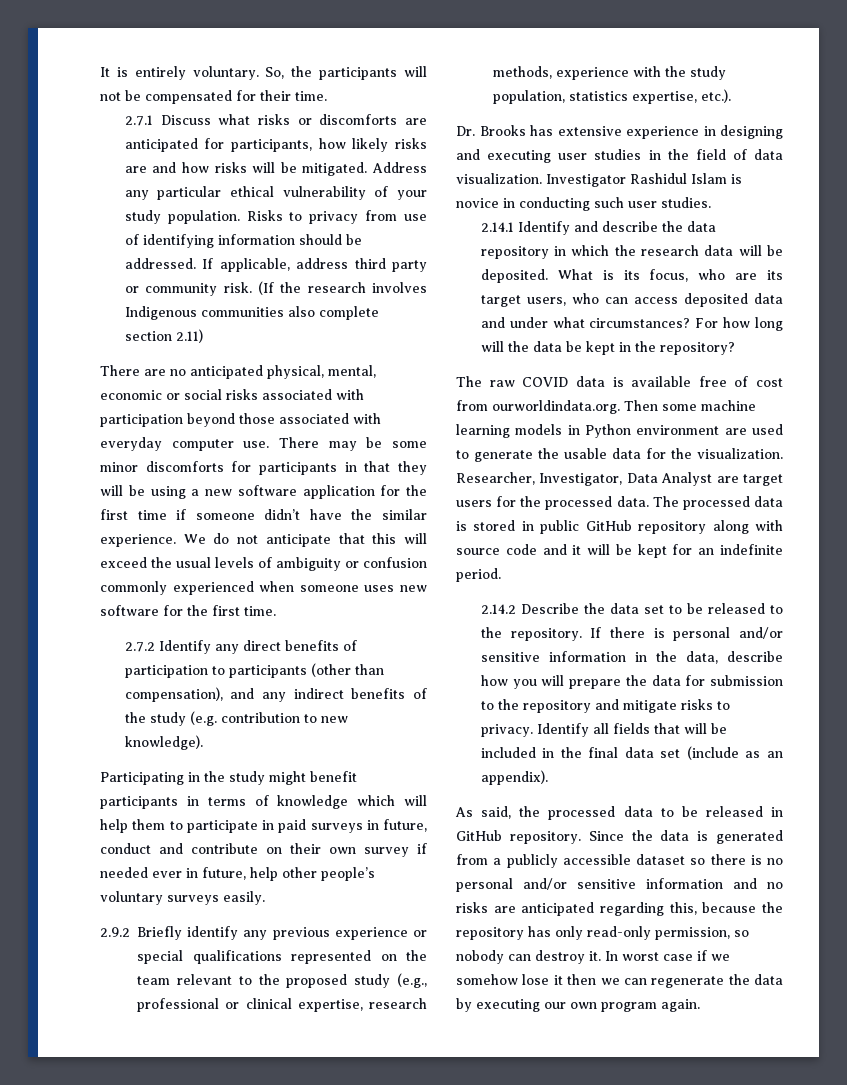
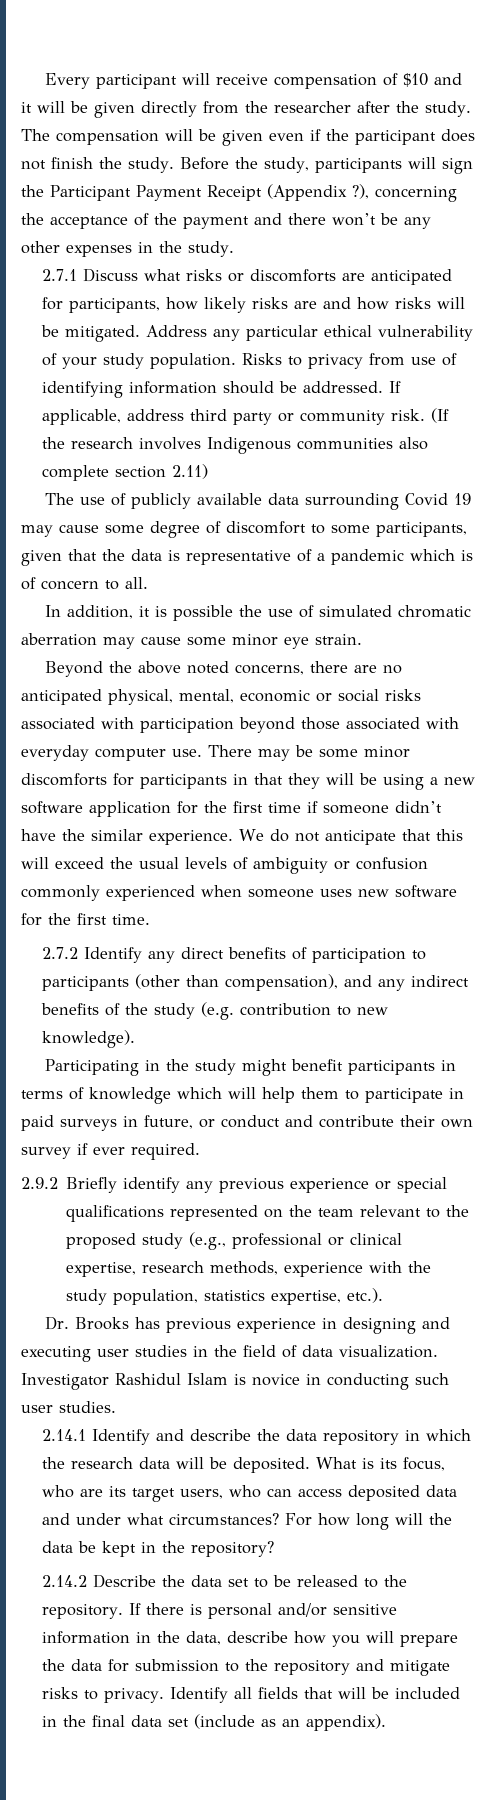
- It is entirely voluntary. So, the participants will not be compensated for their time.
+ Every participant will receive compensation of $10 and it will be given directly from the researcher after the study. The compensation will be given even if the participant does not finish the study. Before the study, participants will sign the Participant Payment Receipt (Appendix ?), concerning the acceptance of the payment and there won’t be any other expenses in the study.
- There are no anticipated physical, mental, economic or social risks associated with participation beyond those associated with everyday computer use.
+ The use of publicly available data surrounding Covid 19 may cause some degree of discomfort to some participants, given that the data is representative of a pandemic which is of concern to all.
+ In addition, it is possible the use of simulated chromatic aberration may cause some minor eye strain.
+ Beyond the above noted concerns, there are no anticipated physical, mental, economic or social risks associated with participation beyond those associated with everyday computer use.
- Participating in the study might benefit participants in terms of knowledge which will help them to participate in paid surveys in future, conduct and contribute on their own survey if needed ever in future, help other people’s voluntary surveys easily.
+ Participating in the study might benefit participants in terms of knowledge which will help them to participate in paid surveys in future, or conduct and contribute their own survey if ever required.
- Dr. Brooks has extensive experience in designing and executing user studies in the field of data visualization.
+ Dr. Brooks has previous experience in designing and executing user studies in the field of data visualization.
- The raw COVID data is available free of cost from ourworldindata.org. Then some machine learning models in Python environment are used to generate the usable data for the visualization. Researcher, Investigator, Data Analyst are target users for the processed data. The processed data is stored in public GitHub repository along with source code and it will be kept for an indefinite period.
- As said, the processed data to be released in GitHub repository. Since the data is generated from a publicly accessible dataset so there is no personal and/or sensitive information and no risks are anticipated regarding this, because the repository has only read-only permission, so nobody can destroy it. In worst case if we somehow lose it then we can regenerate the data by executing our own program again.

